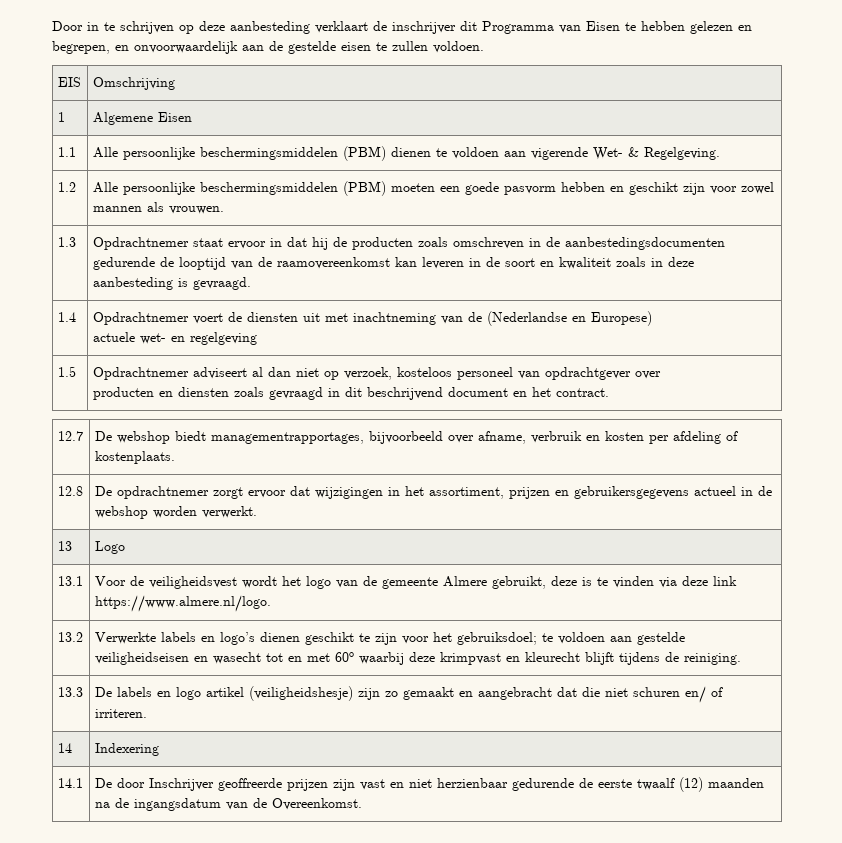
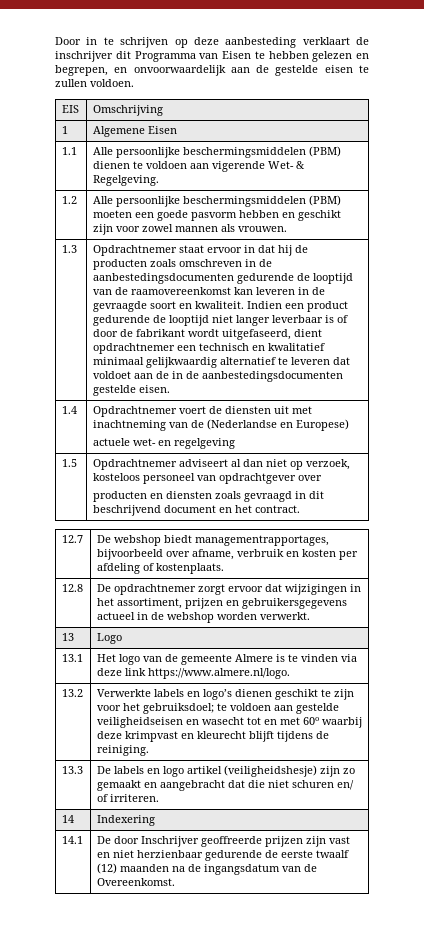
- Opdrachtnemer staat ervoor in dat hij de producten zoals omschreven in de aanbestedingsdocumenten gedurende de looptijd van de raamovereenkomst kan leveren in de soort en kwaliteit zoals in deze aanbesteding is gevraagd.
+ Opdrachtnemer staat ervoor in dat hij de producten zoals omschreven in de aanbestedingsdocumenten gedurende de looptijd van de raamovereenkomst kan leveren in de gevraagde soort en kwaliteit. Indien een product gedurende de looptijd niet langer leverbaar is of door de fabrikant wordt uitgefaseerd, dient opdrachtnemer een technisch en kwalitatief minimaal gelijkwaardig alternatief te leveren dat voldoet aan de in de aanbestedingsdocumenten gestelde eisen.
- 13.1 | Voor de veiligheidsvest wordt het logo van de gemeente Almere gebruikt, deze is te vinden via deze link https://www.almere.nl/logo.
+ 13.1 | Het logo van de gemeente Almere is te vinden via deze link https://www.almere.nl/logo.

